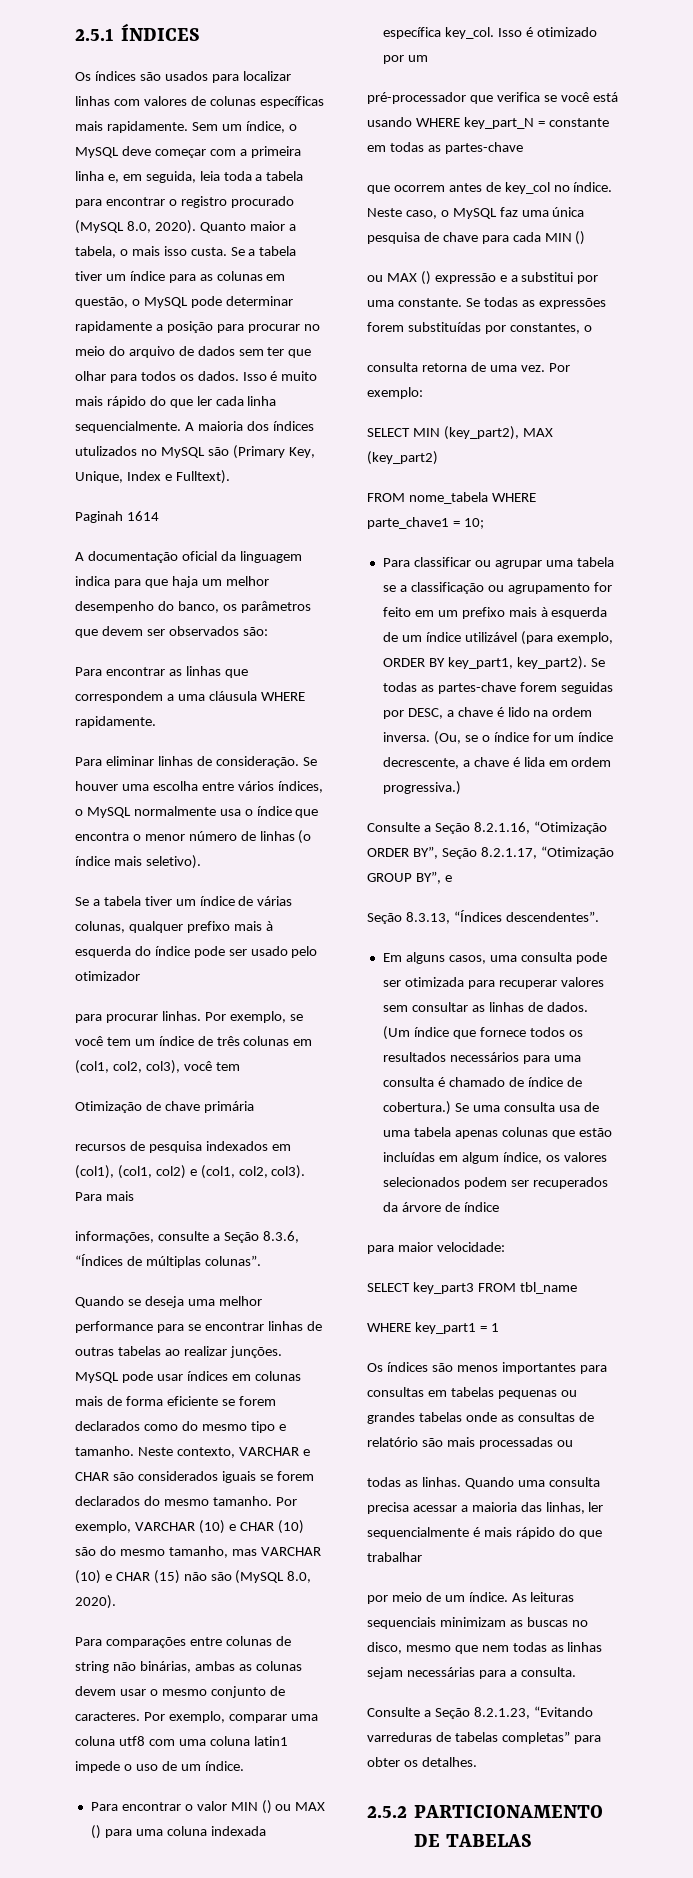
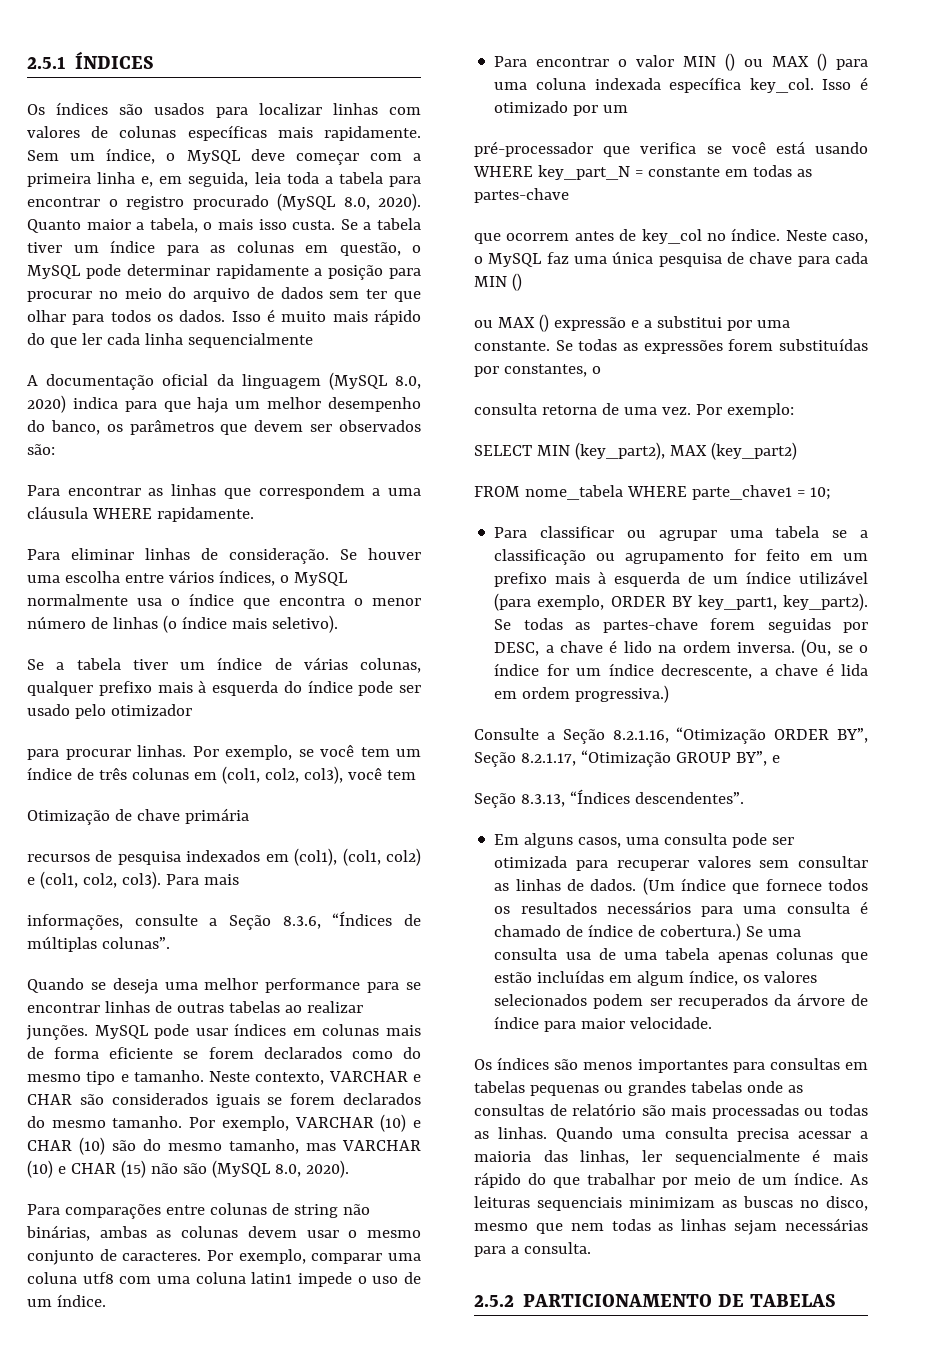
- Isso é muito mais rápido do que ler cada linha sequencialmente. A maioria dos índices utulizados no MySQL são (Primary Key, Unique, Index e Fulltext).
- Paginah 1614
+ Isso é muito mais rápido do que ler cada linha sequencialmente
- A documentação oficial da linguagem indica para que haja um melhor desempenho do banco, os parâmetros que devem ser observados são:
+ A documentação oficial da linguagem (MySQL 8.0, 2020) indica para que haja um melhor desempenho do banco, os parâmetros que devem ser observados são:
- Se uma consulta usa de uma tabela apenas colunas que estão incluídas em algum índice, os valores selecionados podem ser recuperados da árvore de índice
- para maior velocidade:
- SELECT key_part3 FROM tbl_name
- WHERE key_part1 = 1
+ Se uma consulta usa de uma tabela apenas colunas que estão incluídas em algum índice, os valores selecionados podem ser recuperados da árvore de índice para maior velocidade.
- Os índices são menos importantes para consultas em tabelas pequenas ou grandes tabelas onde as consultas de relatório são mais processadas ou
- todas as linhas.
+ Os índices são menos importantes para consultas em tabelas pequenas ou grandes tabelas onde as consultas de relatório são mais processadas ou todas as linhas.
- Quando uma consulta precisa acessar a maioria das linhas, ler sequencialmente é mais rápido do que trabalhar
- por meio de um índice.
+ Quando uma consulta precisa acessar a maioria das linhas, ler sequencialmente é mais rápido do que trabalhar por meio de um índice.
- Consulte a Seção 8.2.1.23, “Evitando varreduras de tabelas completas” para obter os detalhes.

